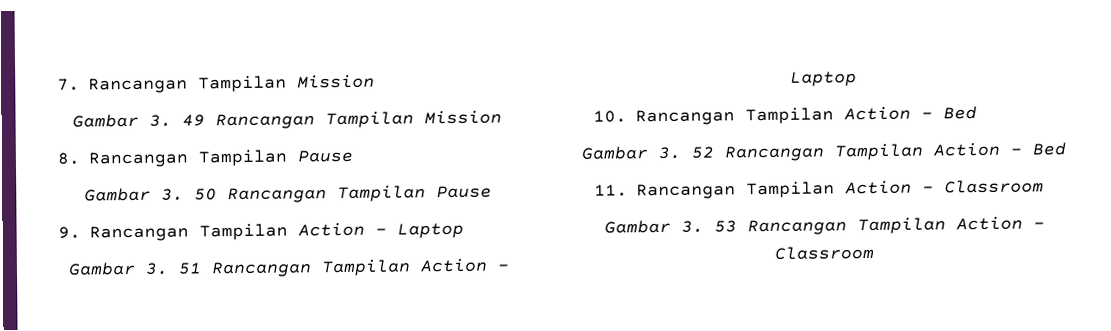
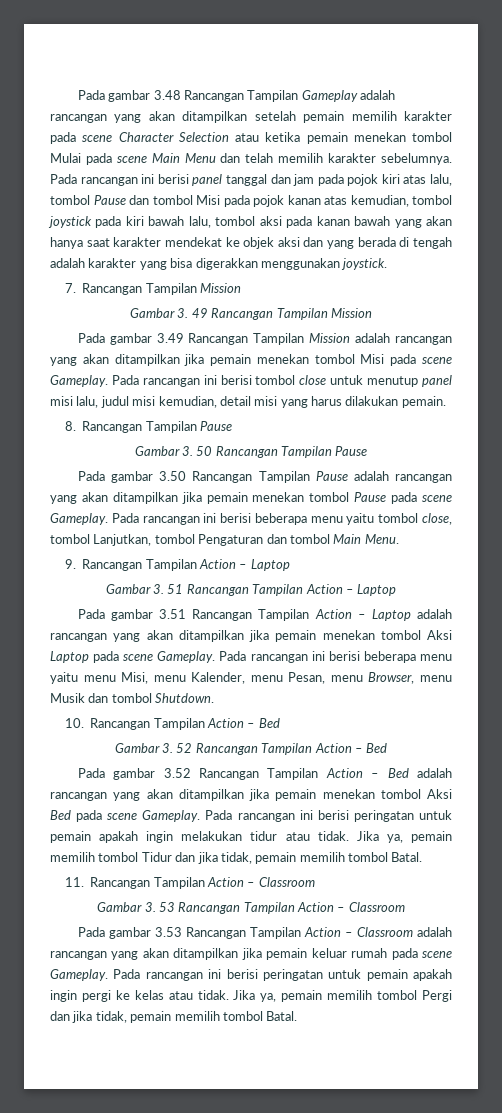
+ Pada gambar 3.48 Rancangan Tampilan Gameplay adalah rancangan yang akan ditampilkan setelah pemain memilih karakter pada scene Character Selection atau ketika pemain menekan tombol Mulai pada scene Main Menu dan telah memilih karakter sebelumnya. Pada rancangan ini berisi panel tanggal dan jam pada pojok kiri atas lalu, tombol Pause dan tombol Misi pada pojok kanan atas kemudian, tombol joystick pada kiri bawah lalu, tombol aksi pada kanan bawah yang akan hanya saat karakter mendekat ke objek aksi dan yang berada di tengah adalah karakter yang bisa digerakkan menggunakan joystick.
+ Pada gambar 3.49 Rancangan Tampilan Mission adalah rancangan yang akan ditampilkan jika pemain menekan tombol Misi pada scene Gameplay. Pada rancangan ini berisi tombol close untuk menutup panel misi lalu, judul misi kemudian, detail misi yang harus dilakukan pemain.
+ Pada gambar 3.50 Rancangan Tampilan Pause adalah rancangan yang akan ditampilkan jika pemain menekan tombol Pause pada scene Gameplay. Pada rancangan ini berisi beberapa menu yaitu tombol close, tombol Lanjutkan, tombol Pengaturan dan tombol Main Menu.
+ Pada gambar 3.51 Rancangan Tampilan Action – Laptop adalah rancangan yang akan ditampilkan jika pemain menekan tombol Aksi Laptop pada scene Gameplay. Pada rancangan ini berisi beberapa menu yaitu menu Misi, menu Kalender, menu Pesan, menu Browser, menu Musik dan tombol Shutdown.
+ Pada gambar 3.52 Rancangan Tampilan Action – Bed adalah rancangan yang akan ditampilkan jika pemain menekan tombol Aksi Bed pada scene Gameplay. Pada rancangan ini berisi peringatan untuk pemain apakah ingin melakukan tidur atau tidak. Jika ya, pemain memilih tombol Tidur dan jika tidak, pemain memilih tombol Batal.
+ Pada gambar 3.53 Rancangan Tampilan Action – Classroom adalah rancangan yang akan ditampilkan jika pemain keluar rumah pada scene Gameplay. Pada rancangan ini berisi peringatan untuk pemain apakah ingin pergi ke kelas atau tidak. Jika ya, pemain memilih tombol Pergi dan jika tidak, pemain memilih tombol Batal.

